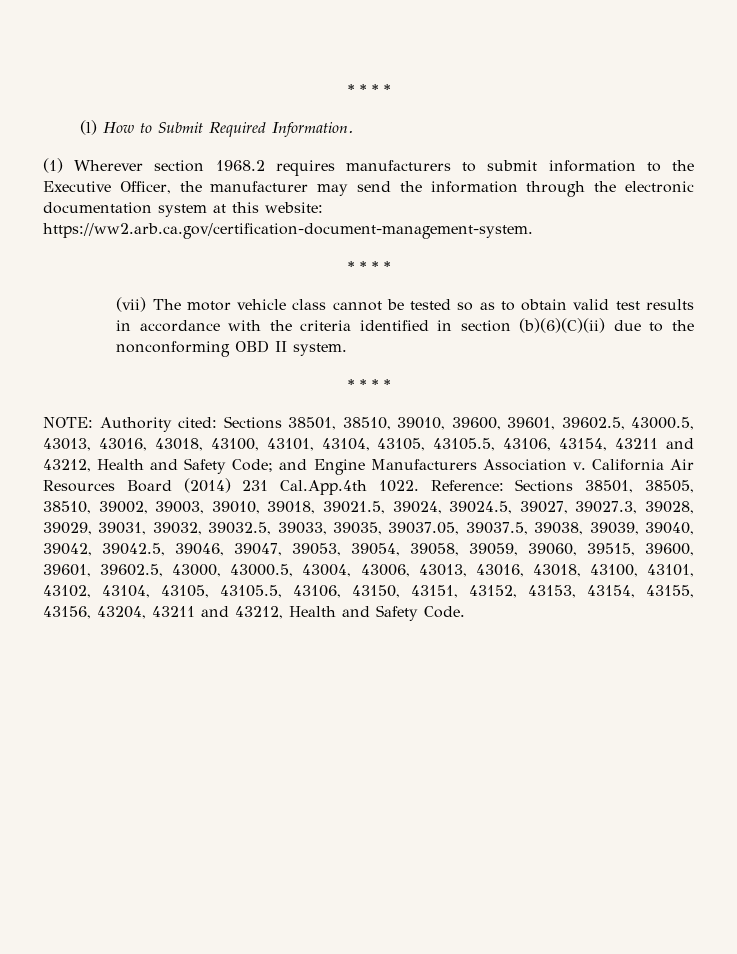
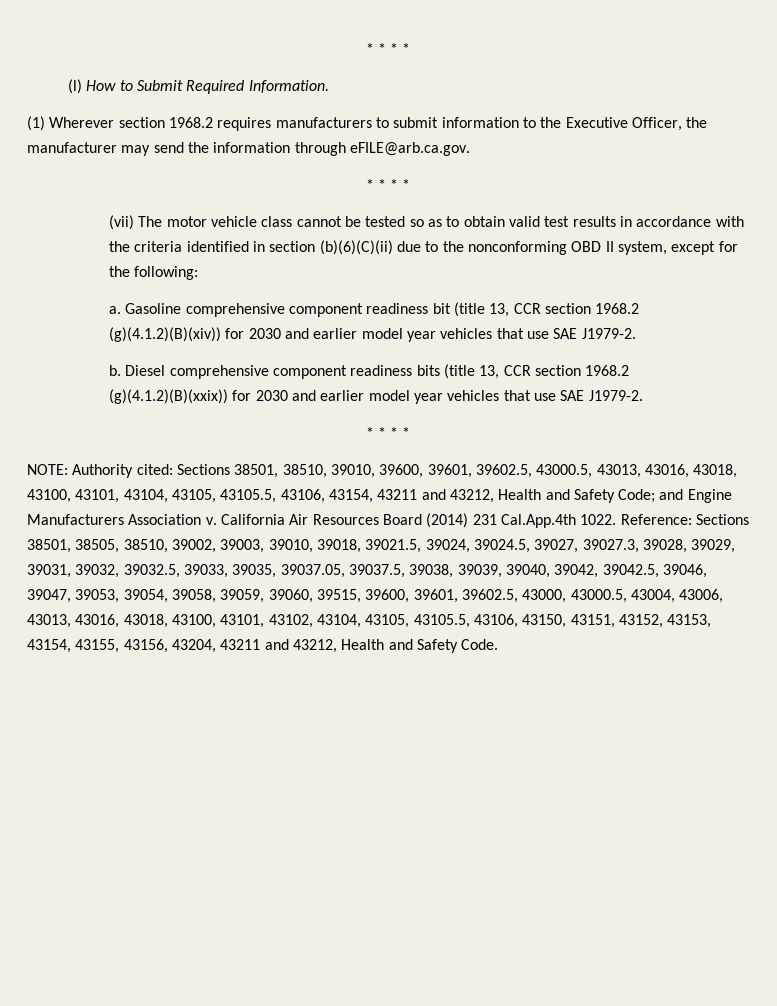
- (1) Wherever section 1968.2 requires manufacturers to submit information to the Executive Officer, the manufacturer may send the information through the electronic documentation system at this website: https://ww2.arb.ca.gov/certification-document-management-system.
+ (1) Wherever section 1968.2 requires manufacturers to submit information to the Executive Officer, the manufacturer may send the information through eFILE@arb.ca.gov.
- (vii) The motor vehicle class cannot be tested so as to obtain valid test results in accordance with the criteria identified in section (b)(6)(C)(ii) due to the nonconforming OBD II system.
+ (vii) The motor vehicle class cannot be tested so as to obtain valid test results in accordance with the criteria identified in section (b)(6)(C)(ii) due to the nonconforming OBD II system, except for the following:
+ a. Gasoline comprehensive component readiness bit (title 13, CCR section 1968.2 (g)(4.1.2)(B)(xiv)) for 2030 and earlier model year vehicles that use SAE J1979-2.
+ b. Diesel comprehensive component readiness bits (title 13, CCR section 1968.2 (g)(4.1.2)(B)(xxix)) for 2030 and earlier model year vehicles that use SAE J1979-2.

